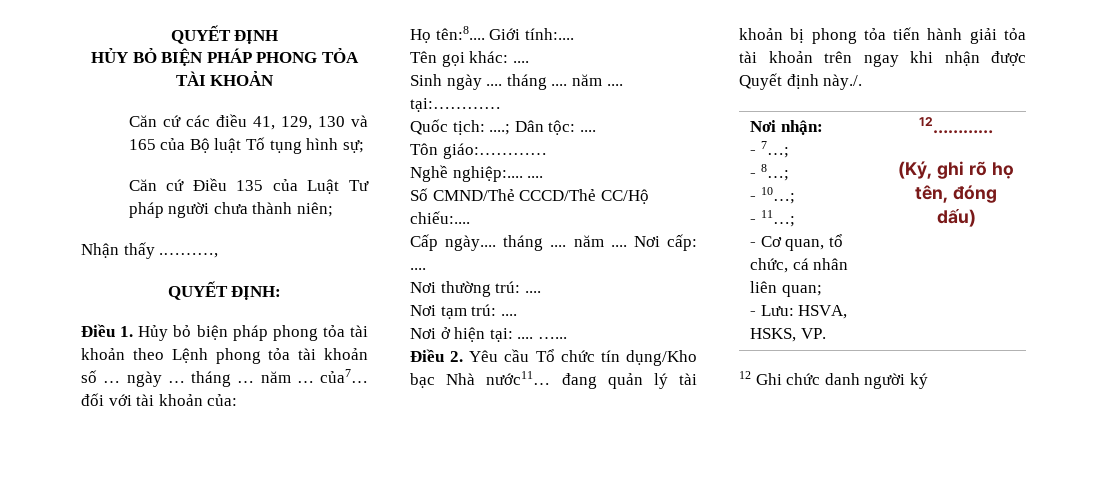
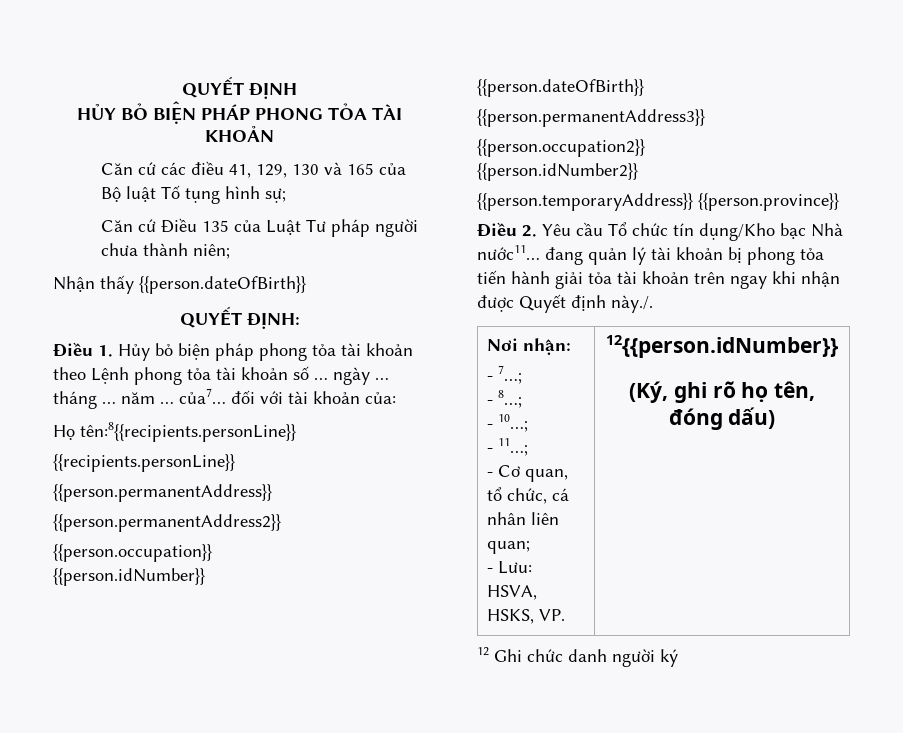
- Nhận thấy .………,
+ Nhận thấy {{person.dateOfBirth}}
- Họ tên:8.... Giới tính:....
- Tên gọi khác: ....
- Sinh ngày .... tháng .... năm .... tại:…………
- Quốc tịch: ....; Dân tộc: ....
- Tôn giáo:…………
- Nghề nghiệp:.... ....
- Số CMND/Thẻ CCCD/Thẻ CC/Hộ chiếu:....
- Cấp ngày.... tháng .... năm .... Nơi cấp: ....
- Nơi thường trú: ....
- Nơi tạm trú: ....
- Nơi ở hiện tại: .... …...
+ Họ tên:8{{recipients.personLine}}
+ {{recipients.personLine}}
+ {{person.permanentAddress}}
+ {{person.permanentAddress2}}
+ {{person.occupation}}
+ {{person.idNumber}}
+ {{person.dateOfBirth}}
+ {{person.permanentAddress3}}
+ {{person.occupation2}}
+ {{person.idNumber2}}
+ {{person.temporaryAddress}} {{person.province}}
  Nơi nhận:
  - 7…;
  - 8…;
  - 10…;
  - 11…;
  - Cơ quan, tổ chức, cá nhân liên quan;
- - Lưu: HSVA, HSKS, VP. | 12…………
+ - Lưu: HSVA, HSKS, VP. | 12{{person.idNumber}}

